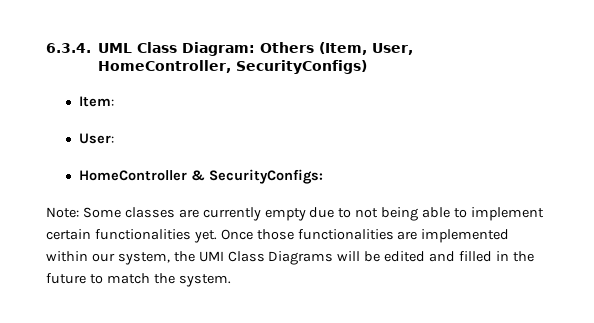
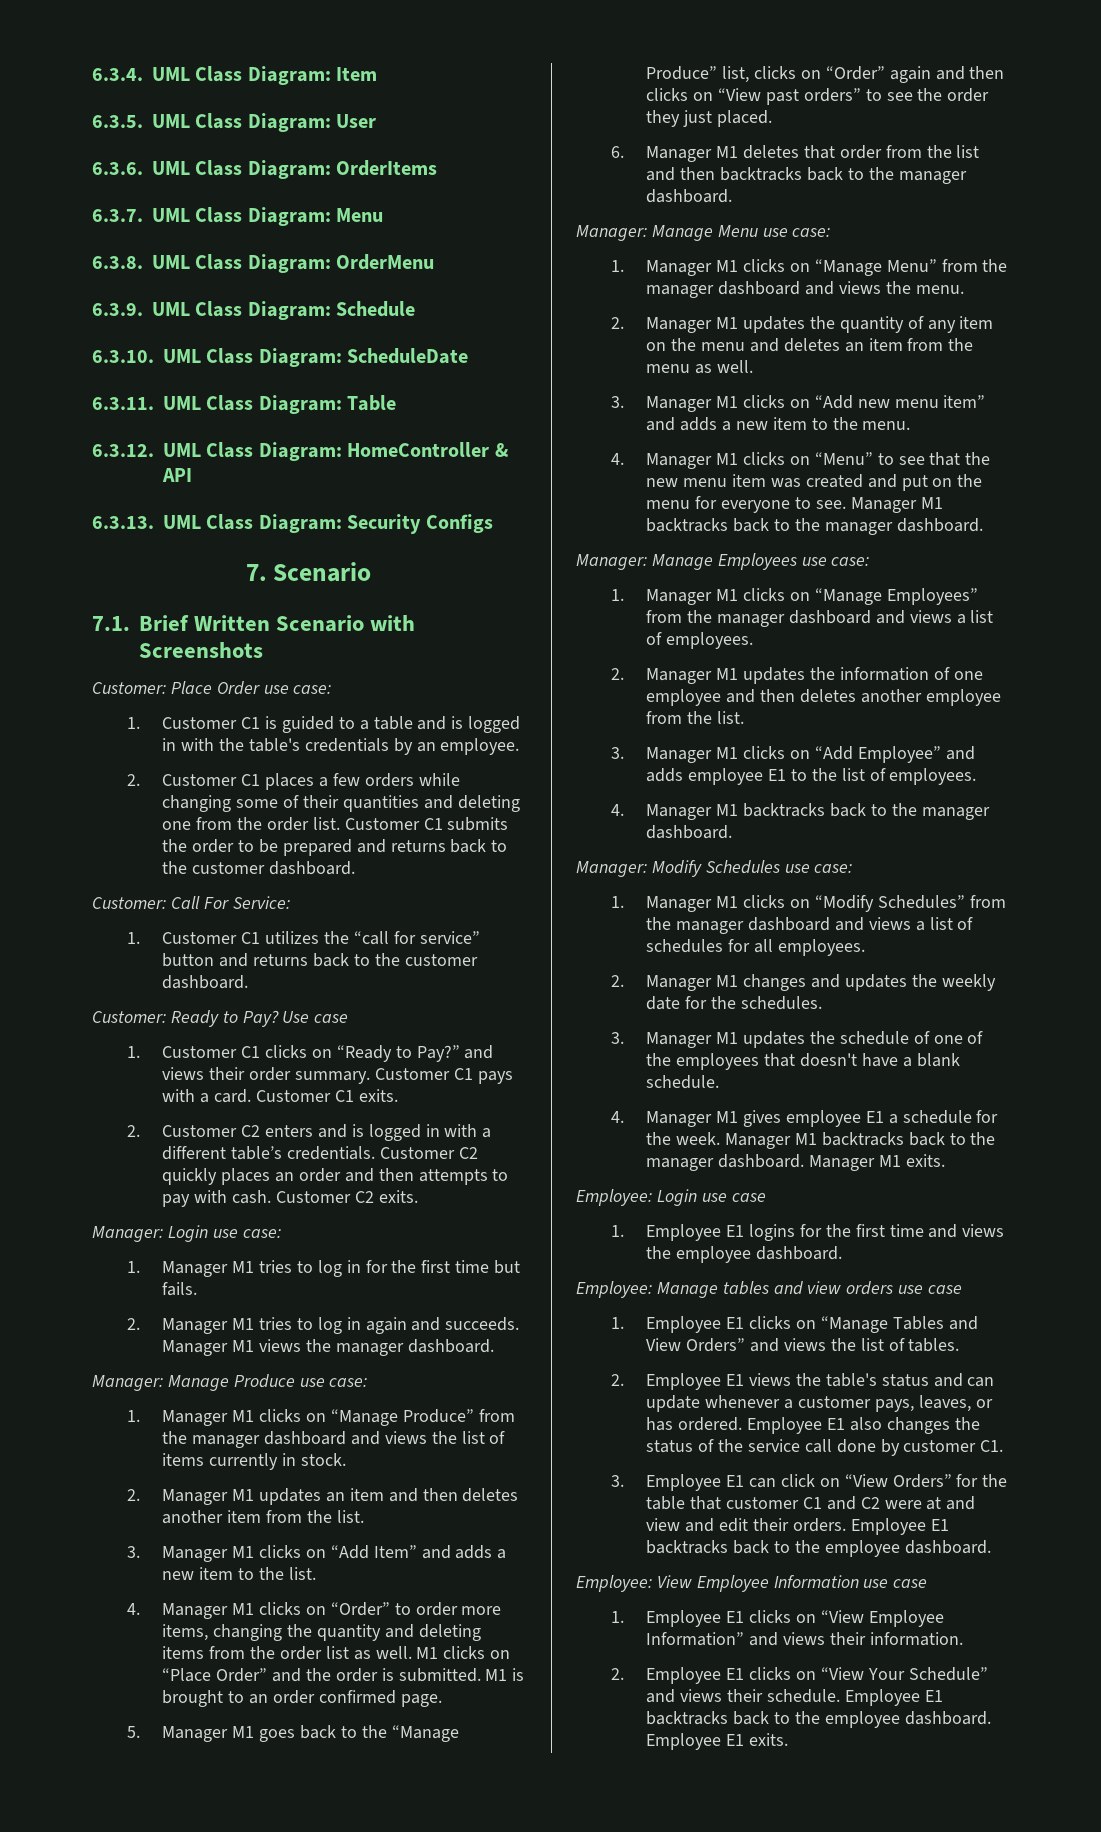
- 6.3.4. UML Class Diagram: Others (Item, User, HomeController, SecurityConfigs)
- Item:
- User:
- HomeController & SecurityConfigs:
- Note: Some classes are currently empty due to not being able to implement certain functionalities yet. Once those functionalities are implemented within our system, the UMI Class Diagrams will be edited and filled in the future to match the system.
+ 6.3.4. UML Class Diagram: Item
+ 6.3.5. UML Class Diagram: User
+ 6.3.6. UML Class Diagram: OrderItems
+ 6.3.7. UML Class Diagram: Menu
+ 6.3.8. UML Class Diagram: OrderMenu
+ 6.3.9. UML Class Diagram: Schedule
+ 6.3.10. UML Class Diagram: ScheduleDate
+ 6.3.11. UML Class Diagram: Table
+ 6.3.12. UML Class Diagram: HomeController & API
+ 6.3.13. UML Class Diagram: Security Configs
+ 7. Scenario
+ 7.1. Brief Written Scenario with Screenshots
+ Customer: Place Order use case:
+ 1. Customer C1 is guided to a table and is logged in with the table's credentials by an employee.
+ 2. Customer C1 places a few orders while changing some of their quantities and deleting one from the order list. Customer C1 submits the order to be prepared and returns back to the customer dashboard.
+ Customer: Call For Service:
+ 1. Customer C1 utilizes the “call for service” button and returns back to the customer dashboard.
+ Customer: Ready to Pay? Use case
+ 1. Customer C1 clicks on “Ready to Pay?” and views their order summary. Customer C1 pays with a card. Customer C1 exits.
+ 2. Customer C2 enters and is logged in with a different table’s credentials. Customer C2 quickly places an order and then attempts to pay with cash. Customer C2 exits.
+ Manager: Login use case:
+ 1. Manager M1 tries to log in for the first time but fails.
+ 2. Manager M1 tries to log in again and succeeds. Manager M1 views the manager dashboard.
+ Manager: Manage Produce use case:
+ 1. Manager M1 clicks on “Manage Produce” from the manager dashboard and views the list of items currently in stock.
+ 2. Manager M1 updates an item and then deletes another item from the list.
+ 3. Manager M1 clicks on “Add Item” and adds a new item to the list.
+ 4. Manager M1 clicks on “Order” to order more items, changing the quantity and deleting items from the order list as well. M1 clicks on “Place Order” and the order is submitted. M1 is brought to an order confirmed page.
+ 5. Manager M1 goes back to the “Manage Produce” list, clicks on “Order” again and then clicks on “View past orders” to see the order they just placed.
+ 6. Manager M1 deletes that order from the list and then backtracks back to the manager dashboard.
+ Manager: Manage Menu use case:
+ 1. Manager M1 clicks on “Manage Menu” from the manager dashboard and views the menu.
+ 2. Manager M1 updates the quantity of any item on the menu and deletes an item from the menu as well.
+ 3. Manager M1 clicks on “Add new menu item” and adds a new item to the menu.
+ 4. Manager M1 clicks on “Menu” to see that the new menu item was created and put on the menu for everyone to see. Manager M1 backtracks back to the manager dashboard.
+ Manager: Manage Employees use case:
+ 1. Manager M1 clicks on “Manage Employees” from the manager dashboard and views a list of employees.
+ 2. Manager M1 updates the information of one employee and then deletes another employee from the list.
+ 3. Manager M1 clicks on “Add Employee” and adds employee E1 to the list of employees.
+ 4. Manager M1 backtracks back to the manager dashboard.
+ Manager: Modify Schedules use case:
+ 1. Manager M1 clicks on “Modify Schedules” from the manager dashboard and views a list of schedules for all employees.
+ 2. Manager M1 changes and updates the weekly date for the schedules.
+ 3. Manager M1 updates the schedule of one of the employees that doesn't have a blank schedule.
+ 4. Manager M1 gives employee E1 a schedule for the week. Manager M1 backtracks back to the manager dashboard. Manager M1 exits.
+ Employee: Login use case
+ 1. Employee E1 logins for the first time and views the employee dashboard.
+ Employee: Manage tables and view orders use case
+ 1. Employee E1 clicks on “Manage Tables and View Orders” and views the list of tables.
+ 2. Employee E1 views the table's status and can update whenever a customer pays, leaves, or has ordered. Employee E1 also changes the status of the service call done by customer C1.
+ 3. Employee E1 can click on “View Orders” for the table that customer C1 and C2 were at and view and edit their orders. Employee E1 backtracks back to the employee dashboard.
+ Employee: View Employee Information use case
+ 1. Employee E1 clicks on “View Employee Information” and views their information.
+ 2. Employee E1 clicks on “View Your Schedule” and views their schedule. Employee E1 backtracks back to the employee dashboard. Employee E1 exits.

